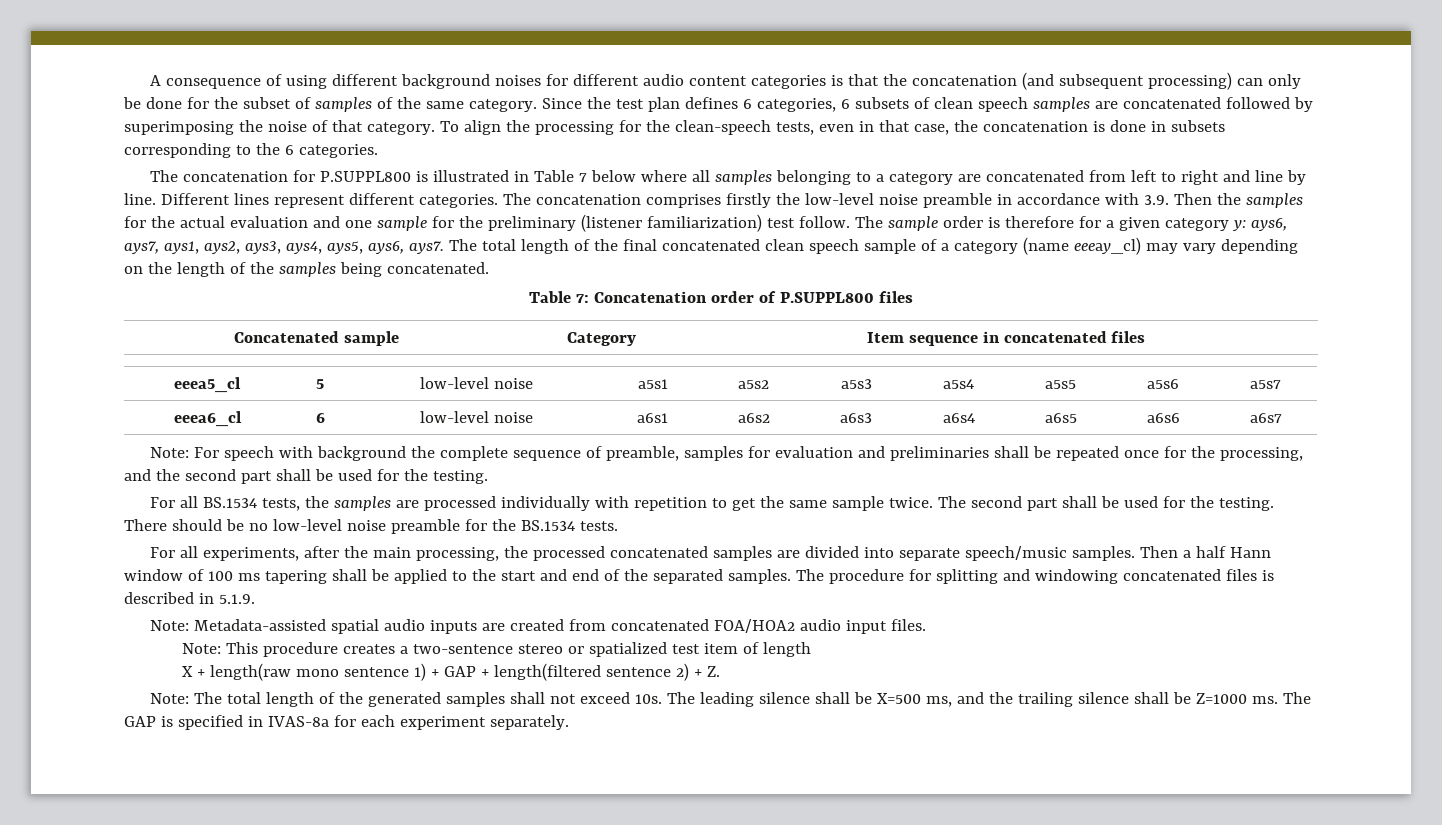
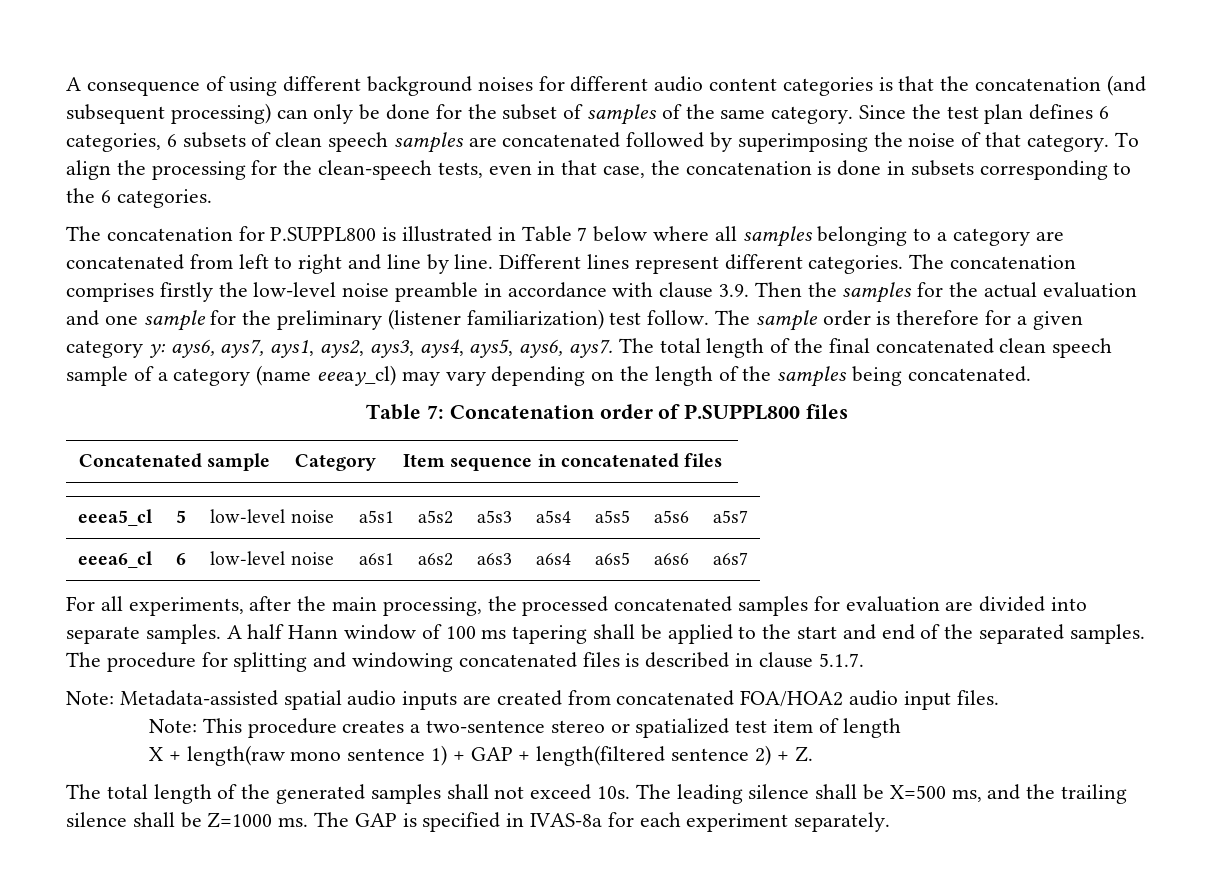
- The concatenation comprises firstly the low-level noise preamble in accordance with 3.9. Then the samples for the actual evaluation and one sample for the preliminary (listener familiarization) test follow.
+ The concatenation comprises firstly the low-level noise preamble in accordance with clause 3.9. Then the samples for the actual evaluation and one sample for the preliminary (listener familiarization) test follow.
- Note: For speech with background the complete sequence of preamble, samples for evaluation and preliminaries shall be repeated once for the processing, and the second part shall be used for the testing.
- For all BS.1534 tests, the samples are processed individually with repetition to get the same sample twice. The second part shall be used for the testing. There should be no low-level noise preamble for the BS.1534 tests.
- For all experiments, after the main processing, the processed concatenated samples are divided into separate speech/music samples. Then a half Hann window of 100 ms tapering shall be applied to the start and end of the separated samples.
+ For all experiments, after the main processing, the processed concatenated samples for evaluation are divided into separate samples. A half Hann window of 100 ms tapering shall be applied to the start and end of the separated samples.
- The procedure for splitting and windowing concatenated files is described in 5.1.9.
+ The procedure for splitting and windowing concatenated files is described in clause 5.1.7.
- Note: The total length of the generated samples shall not exceed 10s.
+ The total length of the generated samples shall not exceed 10s.

